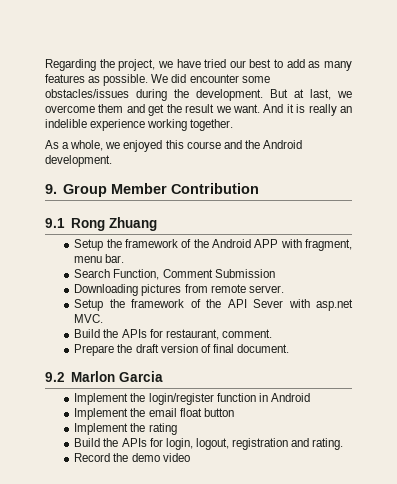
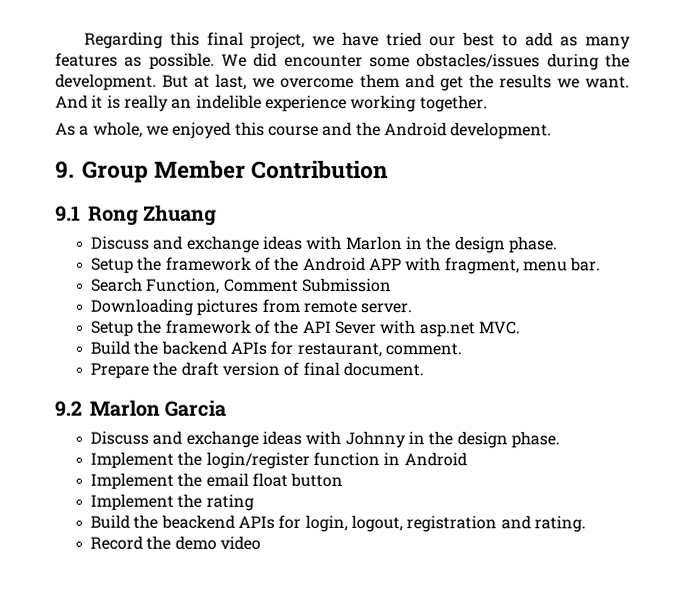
- Regarding the project, we have tried our best to add as many features as possible.
+ Regarding this final project, we have tried our best to add as many features as possible.
- But at last, we overcome them and get the result we want.
+ But at last, we overcome them and get the results we want.
+ Discuss and exchange ideas with Marlon in the design phase.
- Build the APIs for restaurant, comment.
+ Build the backend APIs for restaurant, comment.
+ Discuss and exchange ideas with Johnny in the design phase.
- Build the APIs for login, logout, registration and rating.
+ Build the beackend APIs for login, logout, registration and rating.

